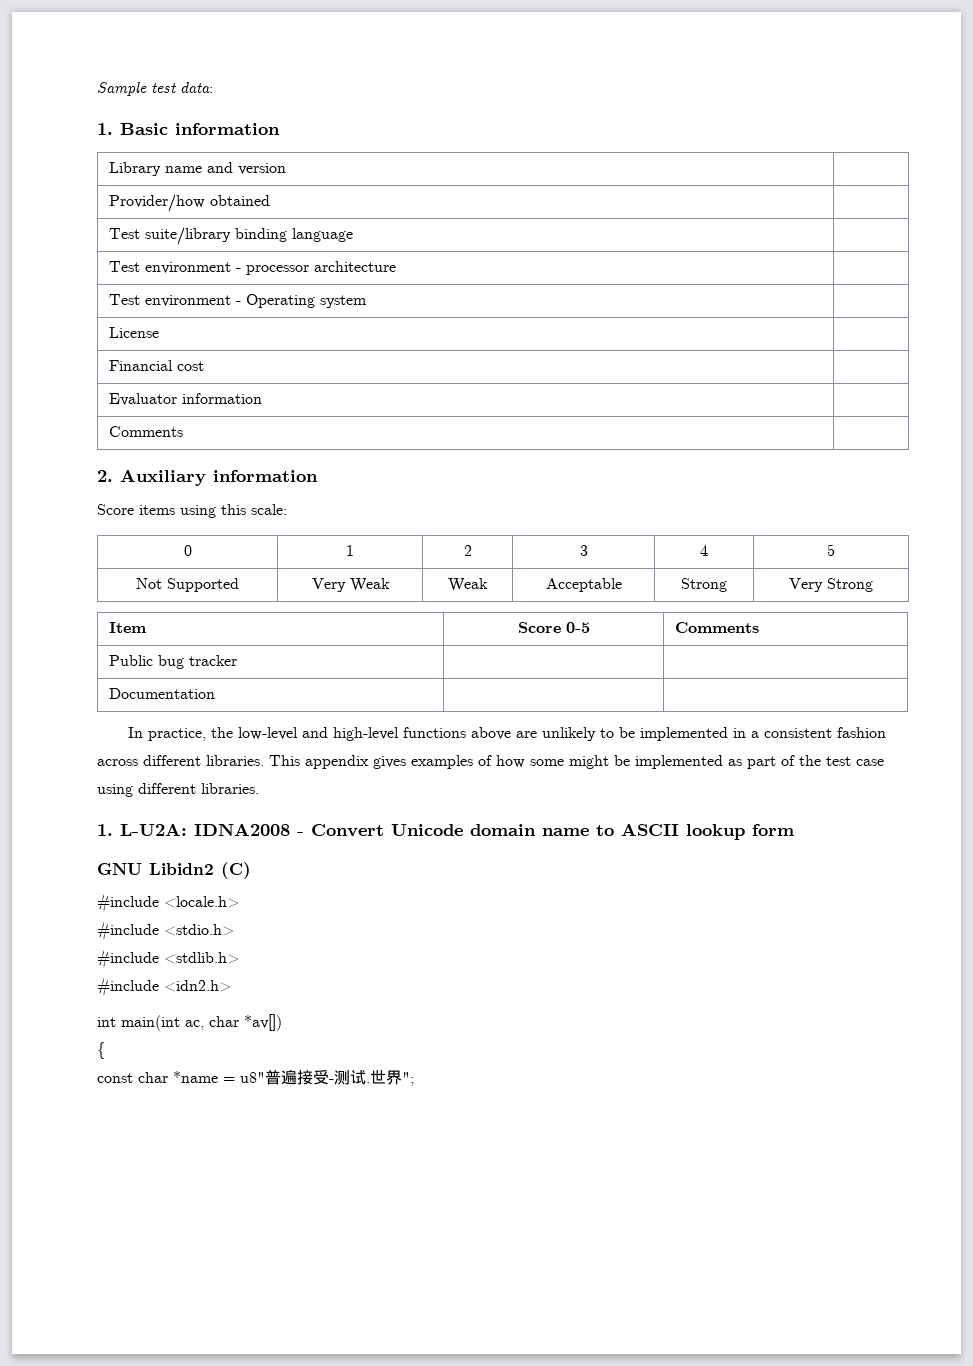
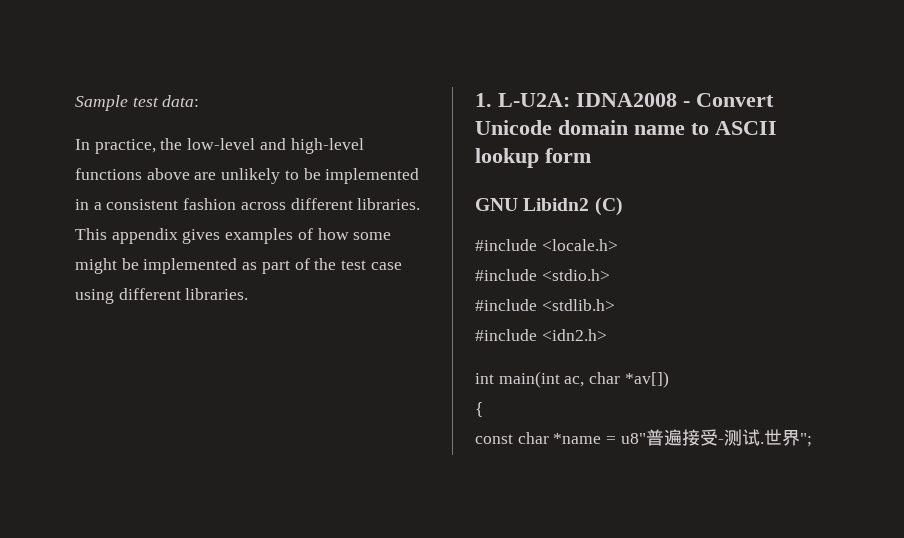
- 1. Basic information
- Library name and version |
- Provider/how obtained |
- Test suite/library binding language |
- Test environment - processor architecture |
- Test environment - Operating system |
- License |
- Financial cost |
- Evaluator information |
- Comments |
- 2. Auxiliary information
- Score items using this scale:
- 0 | 1 | 2 | 3 | 4 | 5
- Not Supported | Very Weak | Weak | Acceptable | Strong | Very Strong
- Item | Score 0-5 | Comments
- Public bug tracker | |
- Documentation | |

